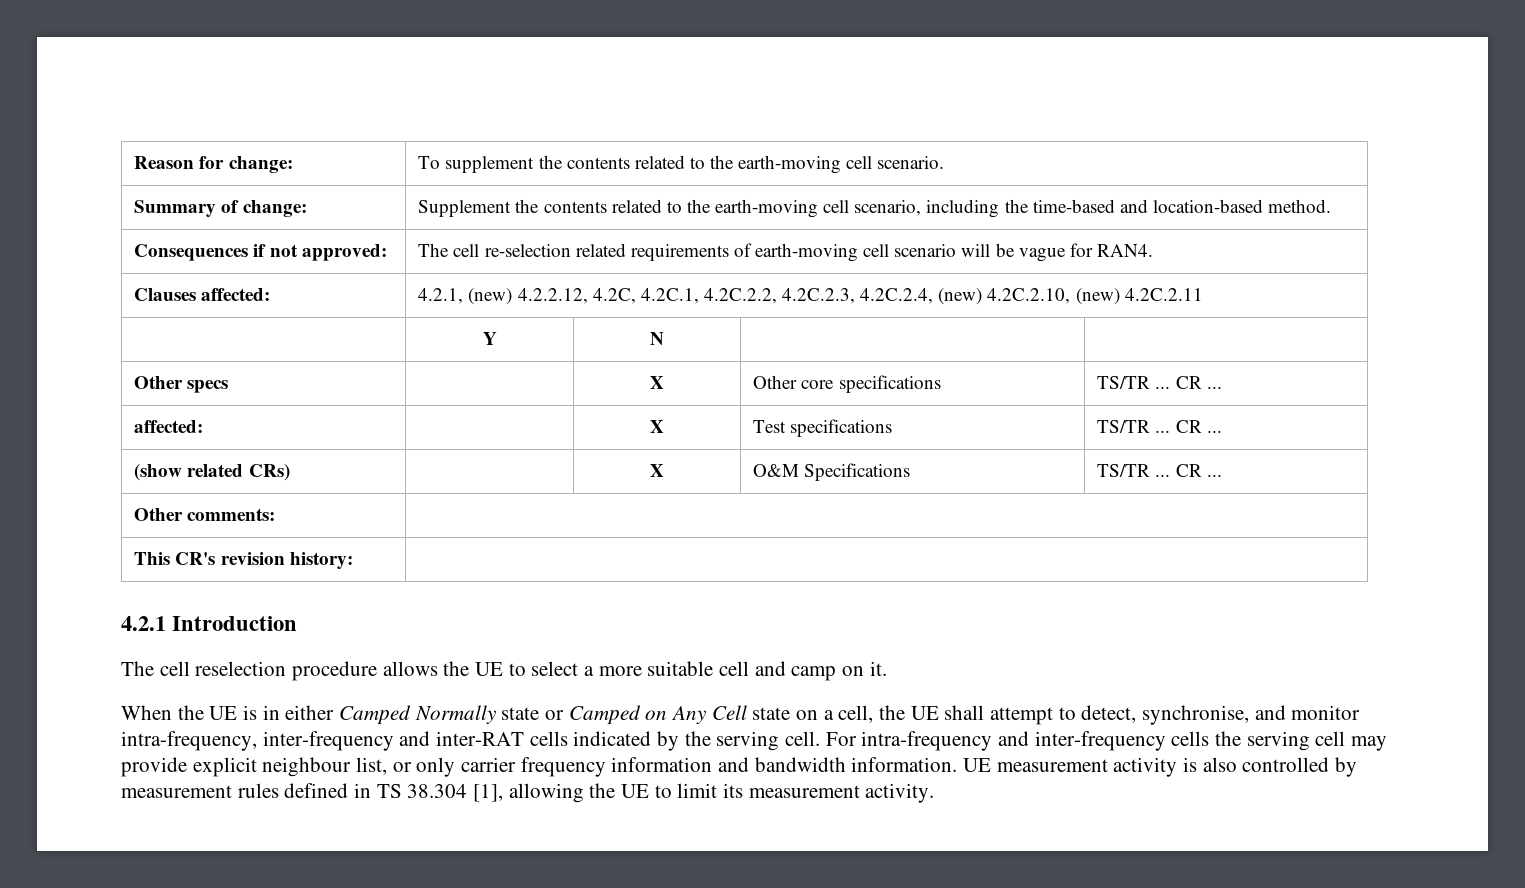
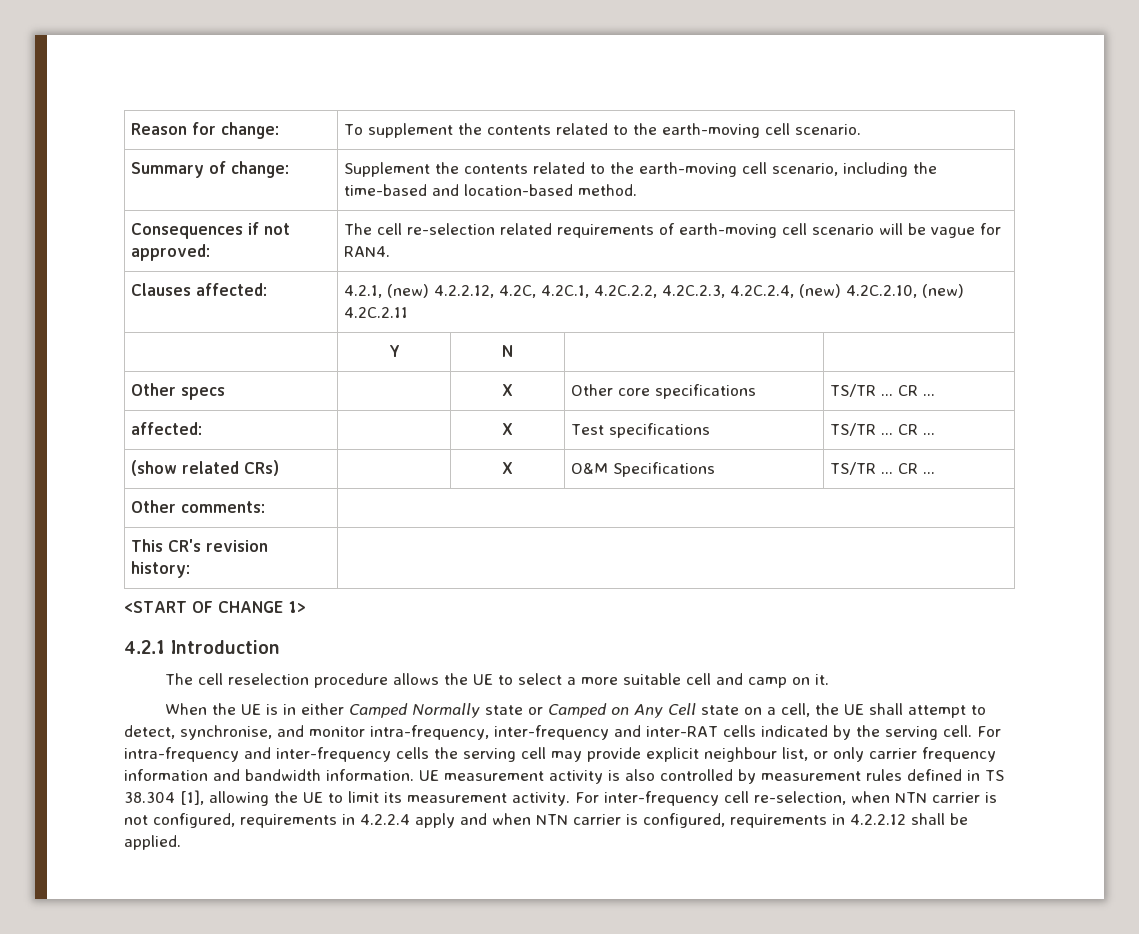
+ <START OF CHANGE 1>
+ For inter-frequency cell re-selection, when NTN carrier is not configured, requirements in 4.2.2.4 apply and when NTN carrier is configured, requirements in 4.2.2.12 shall be applied.

